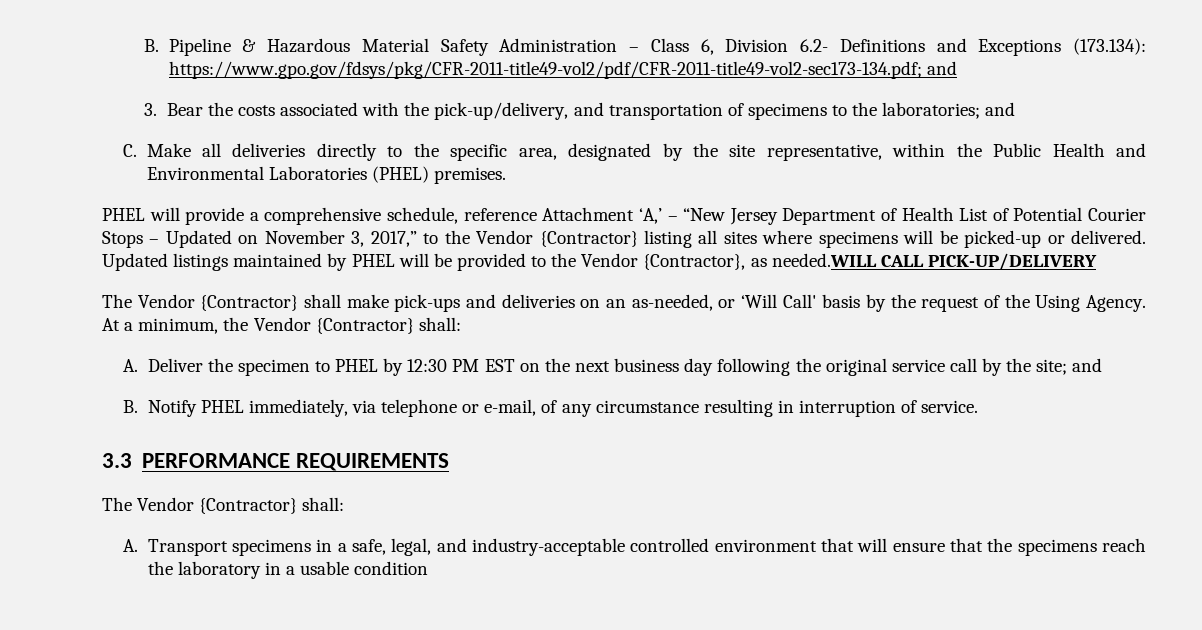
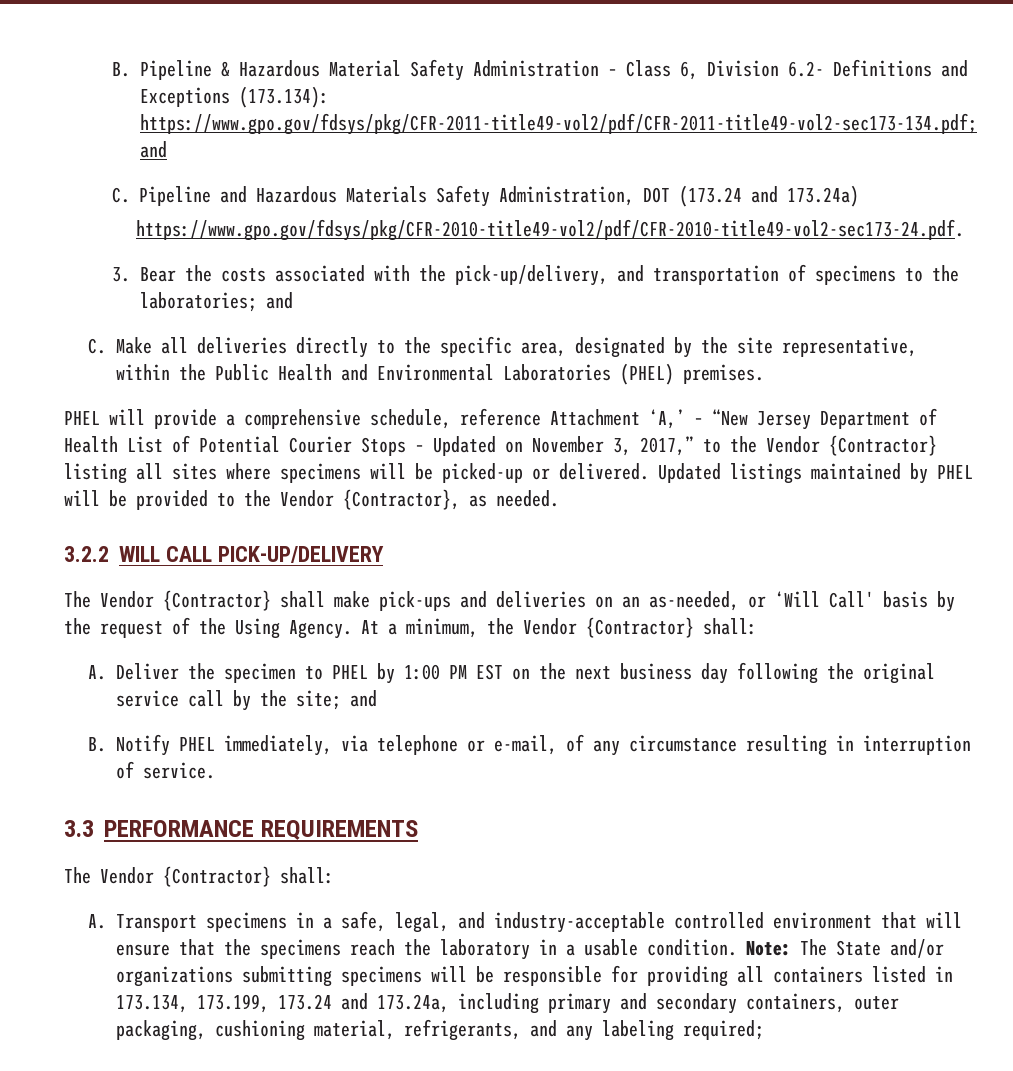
+ C. Pipeline and Hazardous Materials Safety Administration, DOT (173.24 and 173.24a)
+ https://www.gpo.gov/fdsys/pkg/CFR-2010-title49-vol2/pdf/CFR-2010-title49-vol2-sec173-24.pdf.
- Updated listings maintained by PHEL will be provided to the Vendor {Contractor}, as needed.WILL CALL PICK-UP/DELIVERY
+ Updated listings maintained by PHEL will be provided to the Vendor {Contractor}, as needed.
+ 3.2.2 WILL CALL PICK-UP/DELIVERY
- A. Deliver the specimen to PHEL by 12:30 PM EST on the next business day following the original service call by the site; and
+ A. Deliver the specimen to PHEL by 1:00 PM EST on the next business day following the original service call by the site; and
- A. Transport specimens in a safe, legal, and industry-acceptable controlled environment that will ensure that the specimens reach the laboratory in a usable condition
+ A. Transport specimens in a safe, legal, and industry-acceptable controlled environment that will ensure that the specimens reach the laboratory in a usable condition. Note: The State and/or organizations submitting specimens will be responsible for providing all containers listed in 173.134, 173.199, 173.24 and 173.24a, including primary and secondary containers, outer packaging, cushioning material, refrigerants, and any labeling required;

